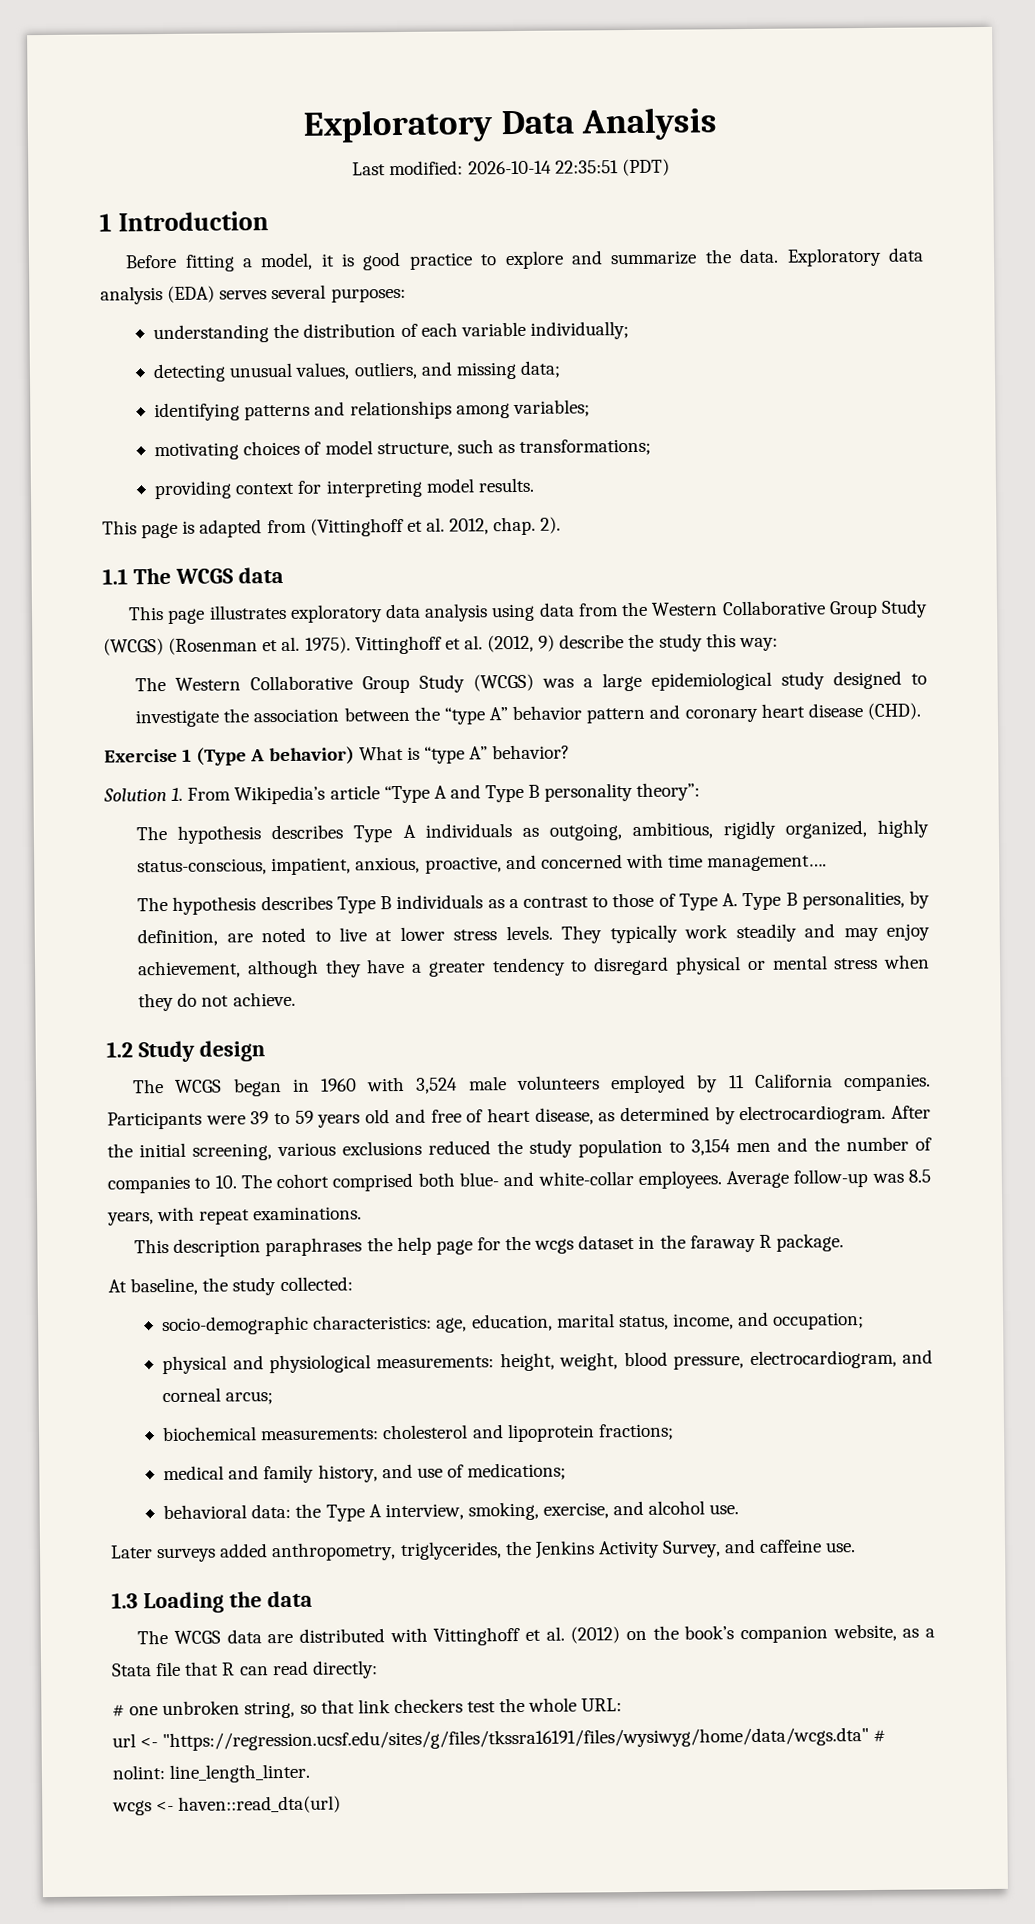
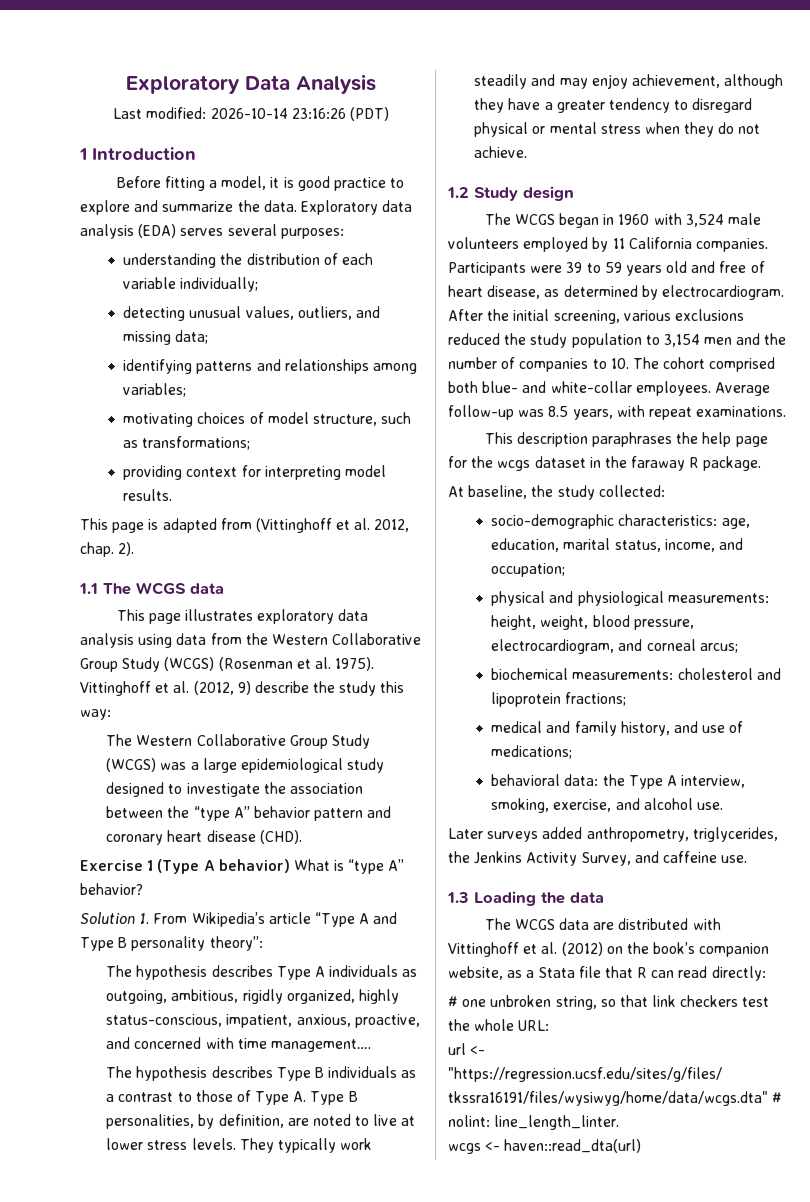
- Last modified: 2026-10-14 22:35:51 (PDT)
+ Last modified: 2026-10-14 23:16:26 (PDT)

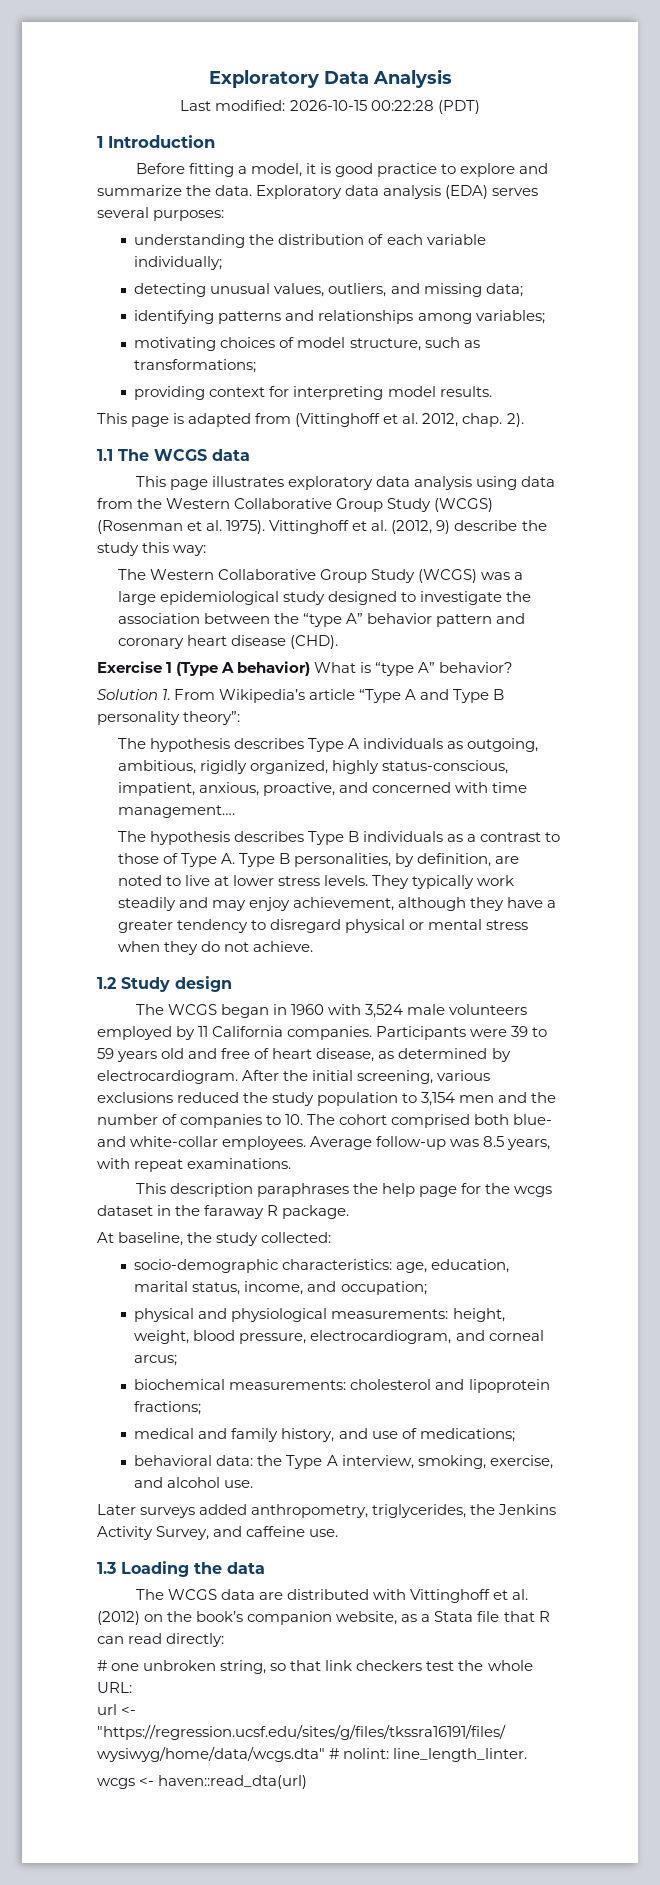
- Last modified: 2026-10-14 23:16:26 (PDT)
+ Last modified: 2026-10-15 00:22:28 (PDT)

